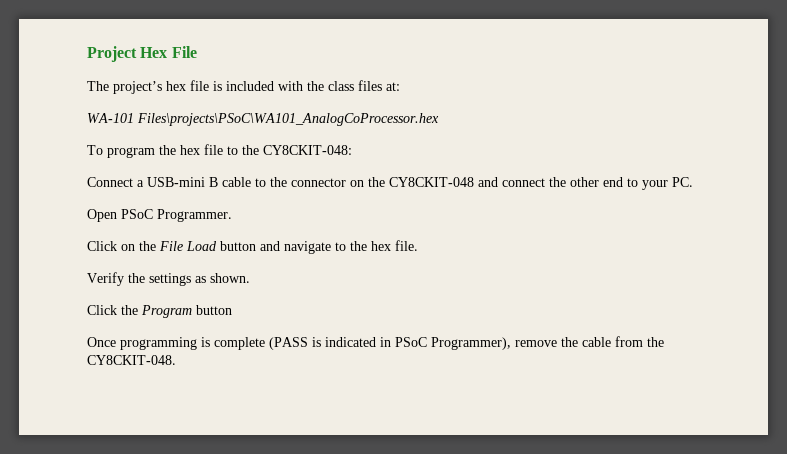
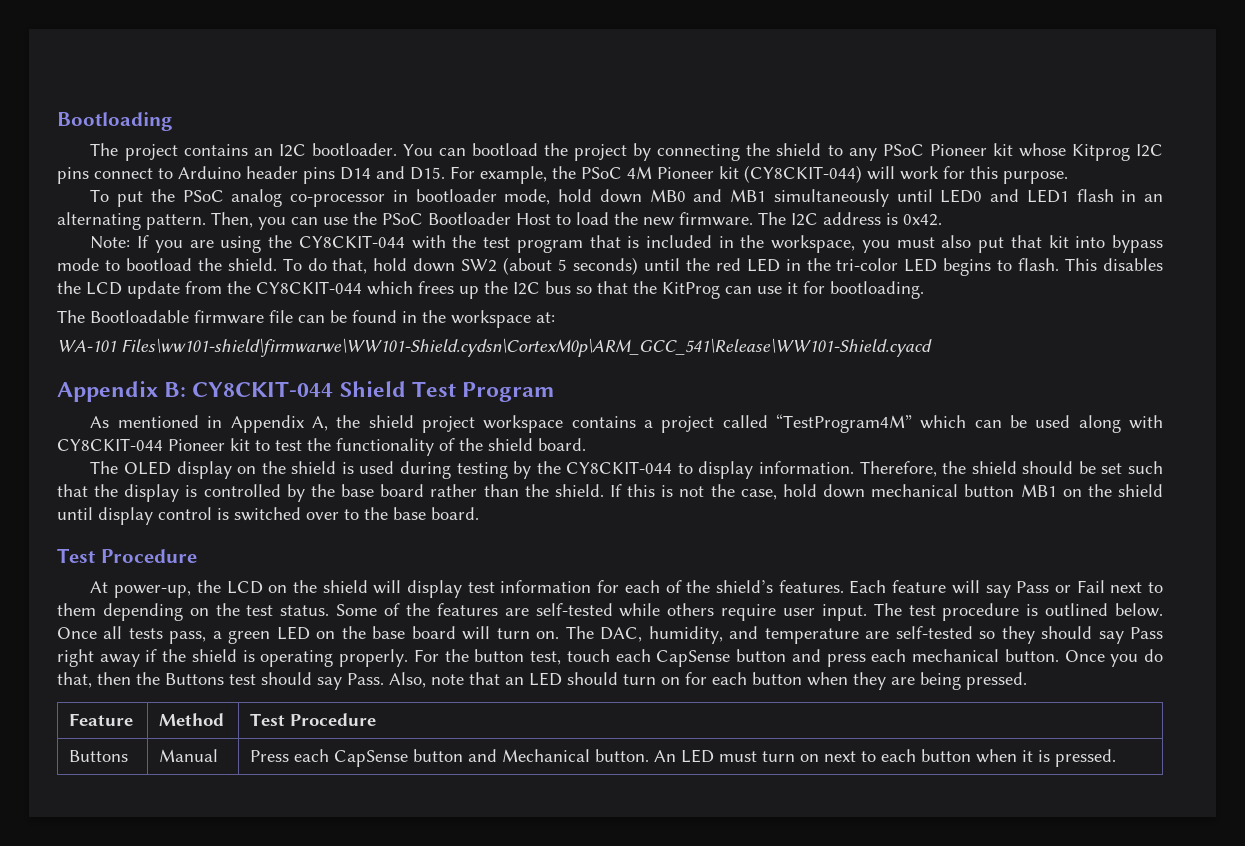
- Project Hex File
- The project’s hex file is included with the class files at:
- WA-101 Files\projects\PSoC\WA101_AnalogCoProcessor.hex
- To program the hex file to the CY8CKIT-048:
- Connect a USB-mini B cable to the connector on the CY8CKIT-048 and connect the other end to your PC.
- Open PSoC Programmer.
- Click on the File Load button and navigate to the hex file.
- Verify the settings as shown.
- Click the Program button
- Once programming is complete (PASS is indicated in PSoC Programmer), remove the cable from the CY8CKIT-048.
+ Bootloading
+ The project contains an I2C bootloader. You can bootload the project by connecting the shield to any PSoC Pioneer kit whose Kitprog I2C pins connect to Arduino header pins D14 and D15. For example, the PSoC 4M Pioneer kit (CY8CKIT-044) will work for this purpose.
+ To put the PSoC analog co-processor in bootloader mode, hold down MB0 and MB1 simultaneously until LED0 and LED1 flash in an alternating pattern. Then, you can use the PSoC Bootloader Host to load the new firmware. The I2C address is 0x42.
+ Note: If you are using the CY8CKIT-044 with the test program that is included in the workspace, you must also put that kit into bypass mode to bootload the shield. To do that, hold down SW2 (about 5 seconds) until the red LED in the tri-color LED begins to flash. This disables the LCD update from the CY8CKIT-044 which frees up the I2C bus so that the KitProg can use it for bootloading.
+ The Bootloadable firmware file can be found in the workspace at:
+ WA-101 Files\ww101-shield\firmwarwe\WW101-Shield.cydsn\CortexM0p\ARM_GCC_541\Release\WW101-Shield.cyacd
+ Appendix B: CY8CKIT-044 Shield Test Program
+ As mentioned in Appendix A, the shield project workspace contains a project called “TestProgram4M” which can be used along with CY8CKIT-044 Pioneer kit to test the functionality of the shield board.
+ The OLED display on the shield is used during testing by the CY8CKIT-044 to display information. Therefore, the shield should be set such that the display is controlled by the base board rather than the shield. If this is not the case, hold down mechanical button MB1 on the shield until display control is switched over to the base board.
+ Test Procedure
+ At power-up, the LCD on the shield will display test information for each of the shield’s features. Each feature will say Pass or Fail next to them depending on the test status. Some of the features are self-tested while others require user input. The test procedure is outlined below. Once all tests pass, a green LED on the base board will turn on. The DAC, humidity, and temperature are self-tested so they should say Pass right away if the shield is operating properly. For the button test, touch each CapSense button and press each mechanical button. Once you do that, then the Buttons test should say Pass. Also, note that an LED should turn on for each button when they are being pressed.
+ Feature | Method | Test Procedure
+ Buttons | Manual | Press each CapSense button and Mechanical button. An LED must turn on next to each button when it is pressed.

